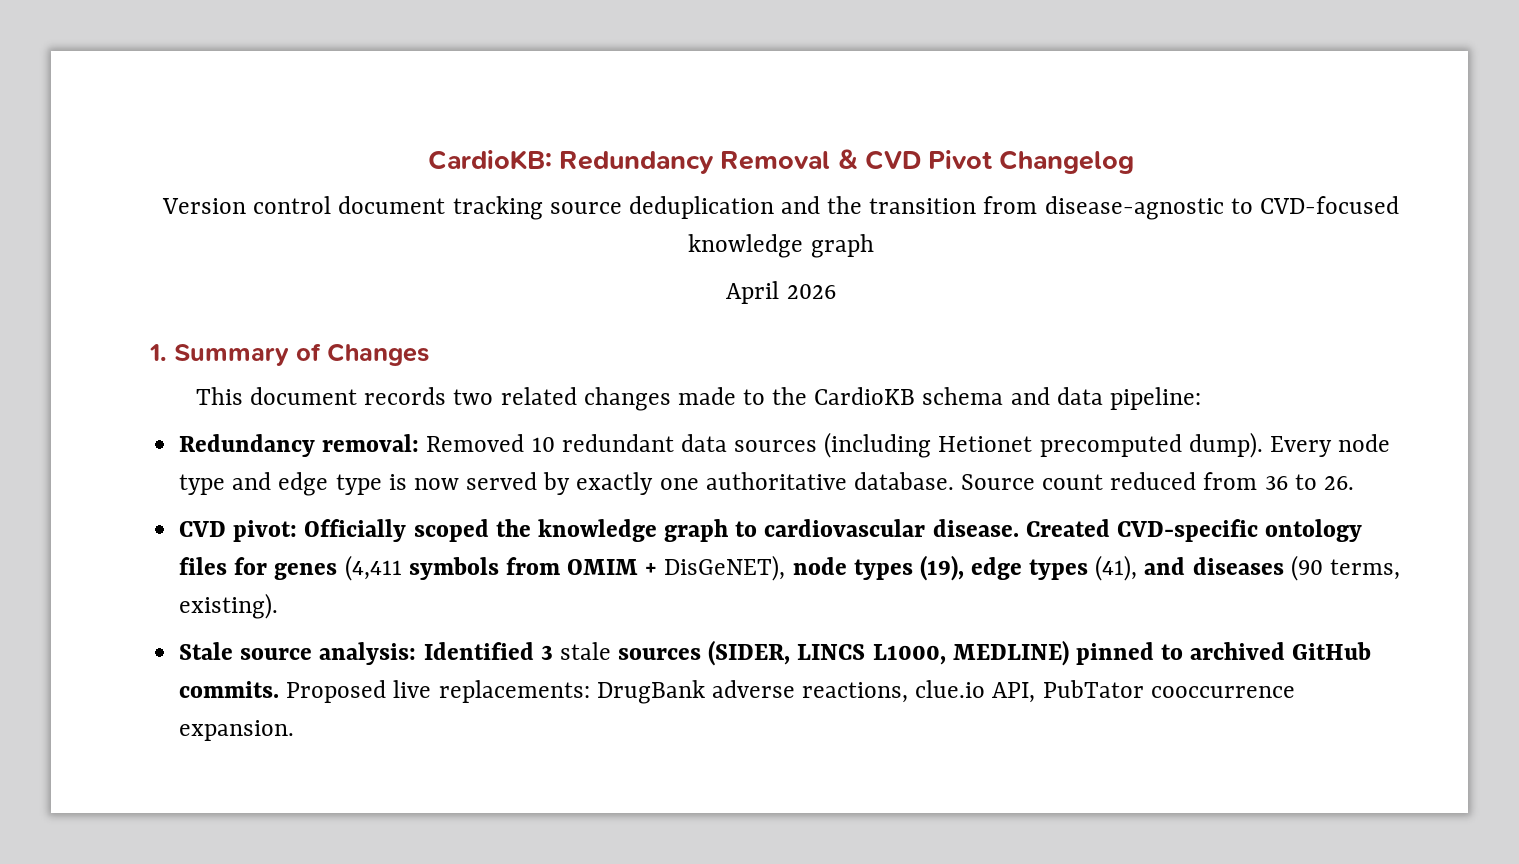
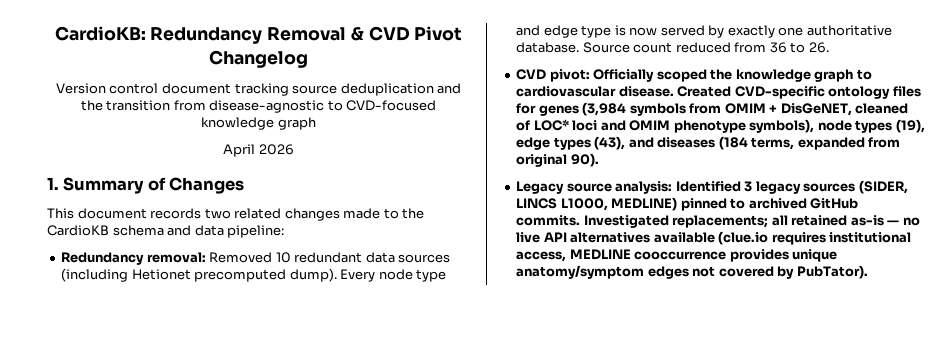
- Created CVD-specific ontology files for genes (4,411 symbols from OMIM + DisGeNET), node types (19), edge types (41), and diseases (90 terms, existing).
- Stale source analysis: Identified 3 stale sources (SIDER, LINCS L1000, MEDLINE) pinned to archived GitHub commits.
+ Created CVD-specific ontology files for genes (3,984 symbols from OMIM + DisGeNET, cleaned of LOC* loci and OMIM phenotype symbols), node types (19), edge types (43), and diseases (184 terms, expanded from original 90).
+ Legacy source analysis: Identified 3 legacy sources (SIDER, LINCS L1000, MEDLINE) pinned to archived GitHub commits.
- Proposed live replacements: DrugBank adverse reactions, clue.io API, PubTator cooccurrence expansion.
+ Investigated replacements; all retained as-is — no live API alternatives available (clue.io requires institutional access, MEDLINE cooccurrence provides unique anatomy/symptom edges not covered by PubTator).

